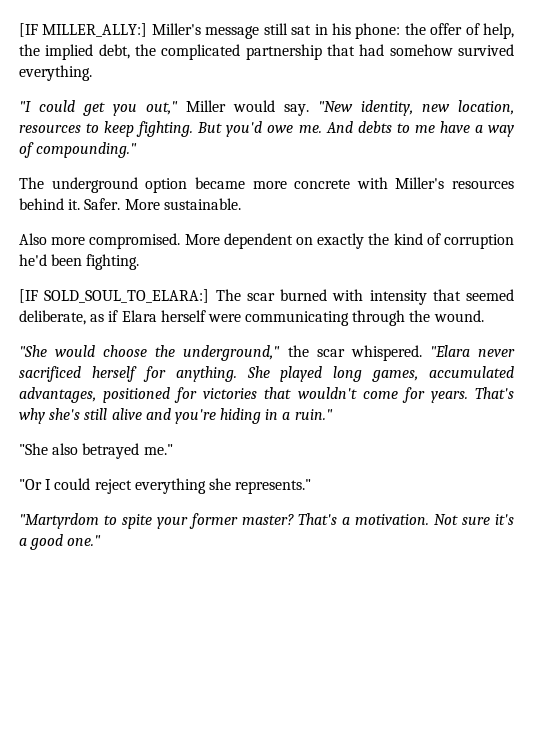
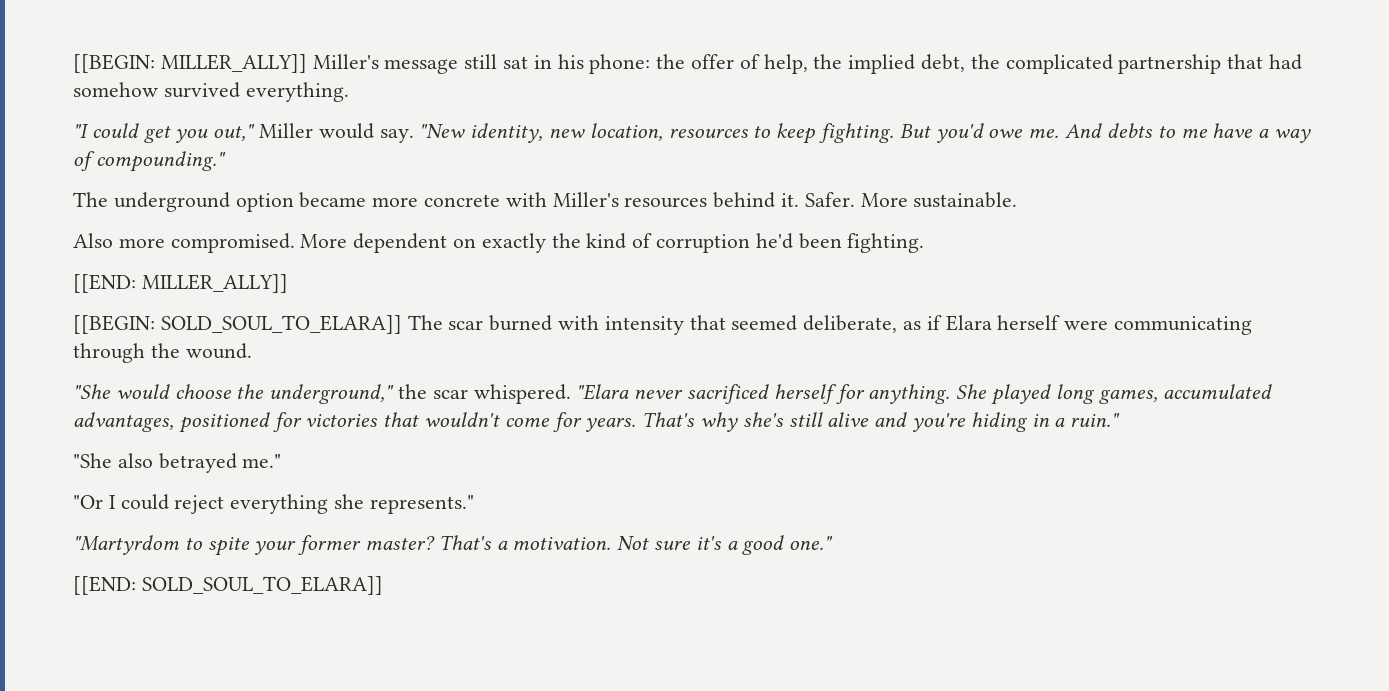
- [IF MILLER_ALLY:] Miller's message still sat in his phone: the offer of help, the implied debt, the complicated partnership that had somehow survived everything.
+ [[BEGIN: MILLER_ALLY]] Miller's message still sat in his phone: the offer of help, the implied debt, the complicated partnership that had somehow survived everything.
- [IF SOLD_SOUL_TO_ELARA:] The scar burned with intensity that seemed deliberate, as if Elara herself were communicating through the wound.
+ [[END: MILLER_ALLY]]
+ [[BEGIN: SOLD_SOUL_TO_ELARA]] The scar burned with intensity that seemed deliberate, as if Elara herself were communicating through the wound.
+ [[END: SOLD_SOUL_TO_ELARA]]

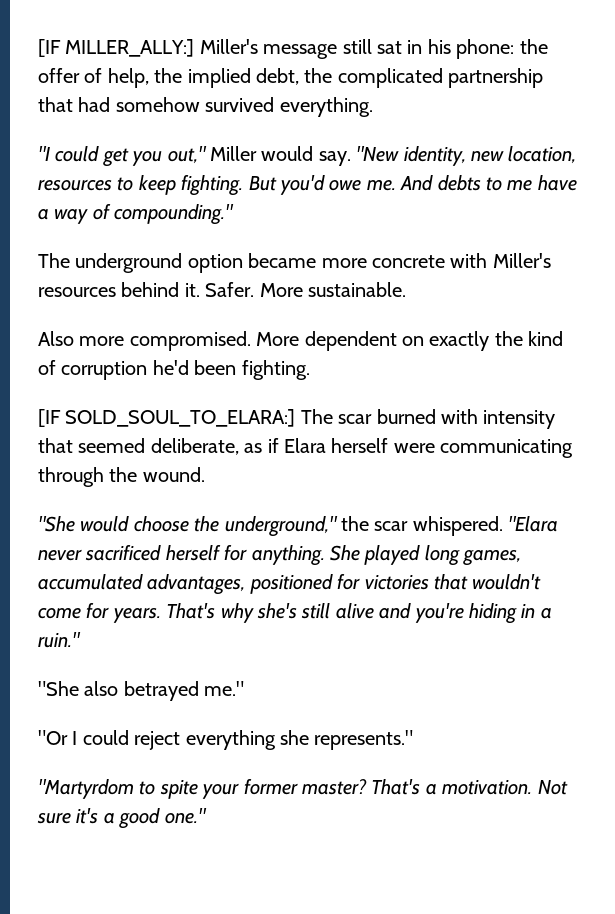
- [[BEGIN: MILLER_ALLY]] Miller's message still sat in his phone: the offer of help, the implied debt, the complicated partnership that had somehow survived everything.
+ [IF MILLER_ALLY:] Miller's message still sat in his phone: the offer of help, the implied debt, the complicated partnership that had somehow survived everything.
- [[END: MILLER_ALLY]]
- [[BEGIN: SOLD_SOUL_TO_ELARA]] The scar burned with intensity that seemed deliberate, as if Elara herself were communicating through the wound.
+ [IF SOLD_SOUL_TO_ELARA:] The scar burned with intensity that seemed deliberate, as if Elara herself were communicating through the wound.
- [[END: SOLD_SOUL_TO_ELARA]]

